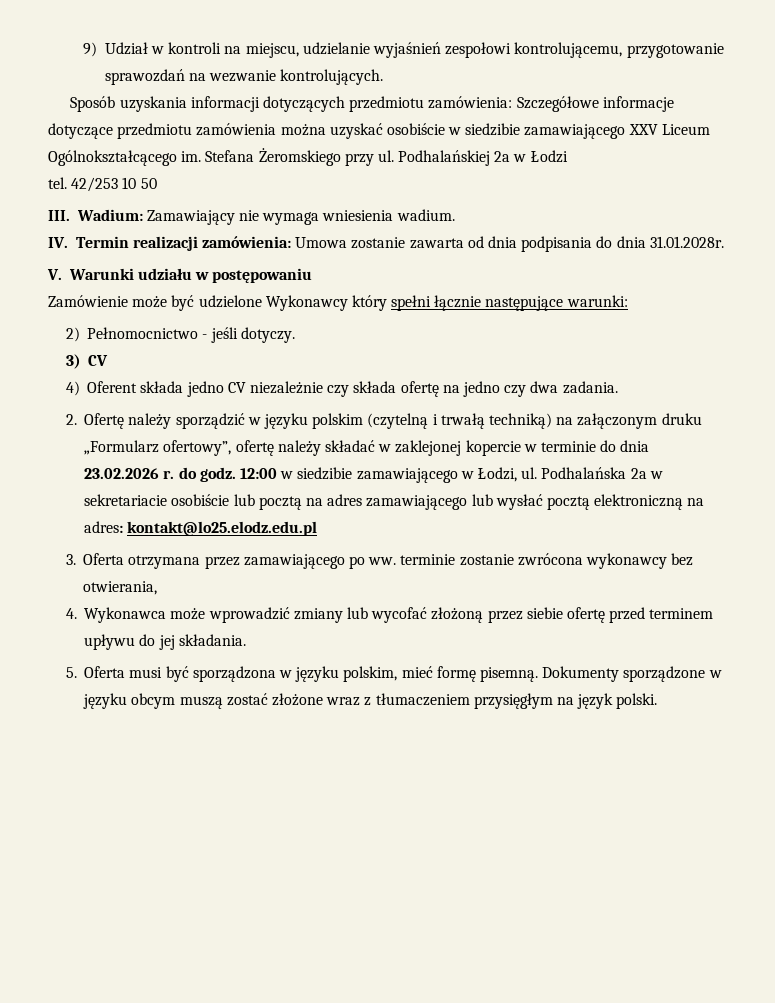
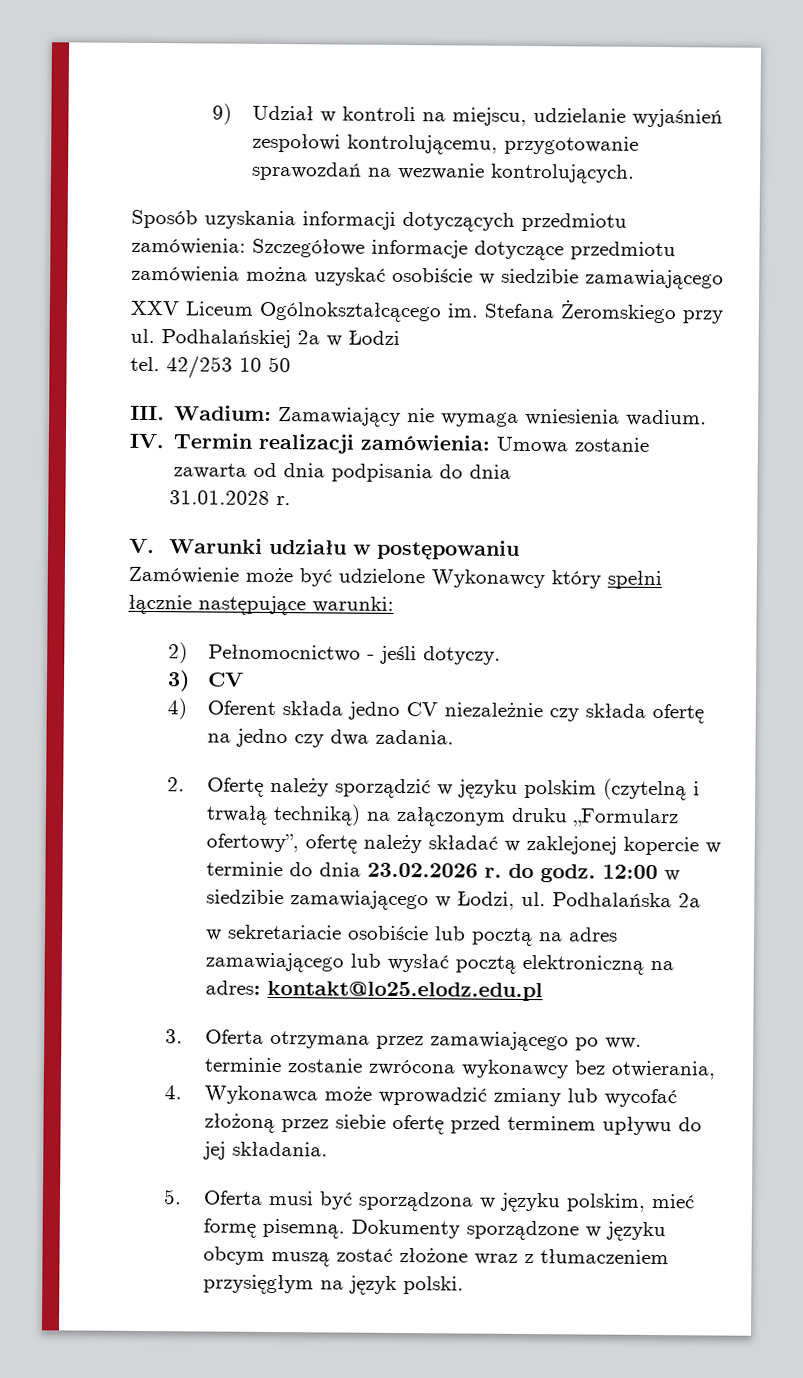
- Sposób uzyskania informacji dotyczących przedmiotu zamówienia: Szczegółowe informacje dotyczące przedmiotu zamówienia można uzyskać osobiście w siedzibie zamawiającego XXV Liceum Ogólnokształcącego im.
+ Sposób uzyskania informacji dotyczących przedmiotu zamówienia: Szczegółowe informacje dotyczące przedmiotu zamówienia można uzyskać osobiście w siedzibie zamawiającego
+ XXV Liceum Ogólnokształcącego im.
- IV. Termin realizacji zamówienia: Umowa zostanie zawarta od dnia podpisania do dnia 31.01.2028r.
+ IV. Termin realizacji zamówienia: Umowa zostanie zawarta od dnia podpisania do dnia
+ 31.01.2028 r.
- Podhalańska 2a w sekretariacie osobiście lub pocztą na adres zamawiającego lub wysłać pocztą elektroniczną na adres: kontakt@lo25.elodz.edu.pl
+ Podhalańska 2a
+ w sekretariacie osobiście lub pocztą na adres zamawiającego lub wysłać pocztą elektroniczną na adres: kontakt@lo25.elodz.edu.pl

